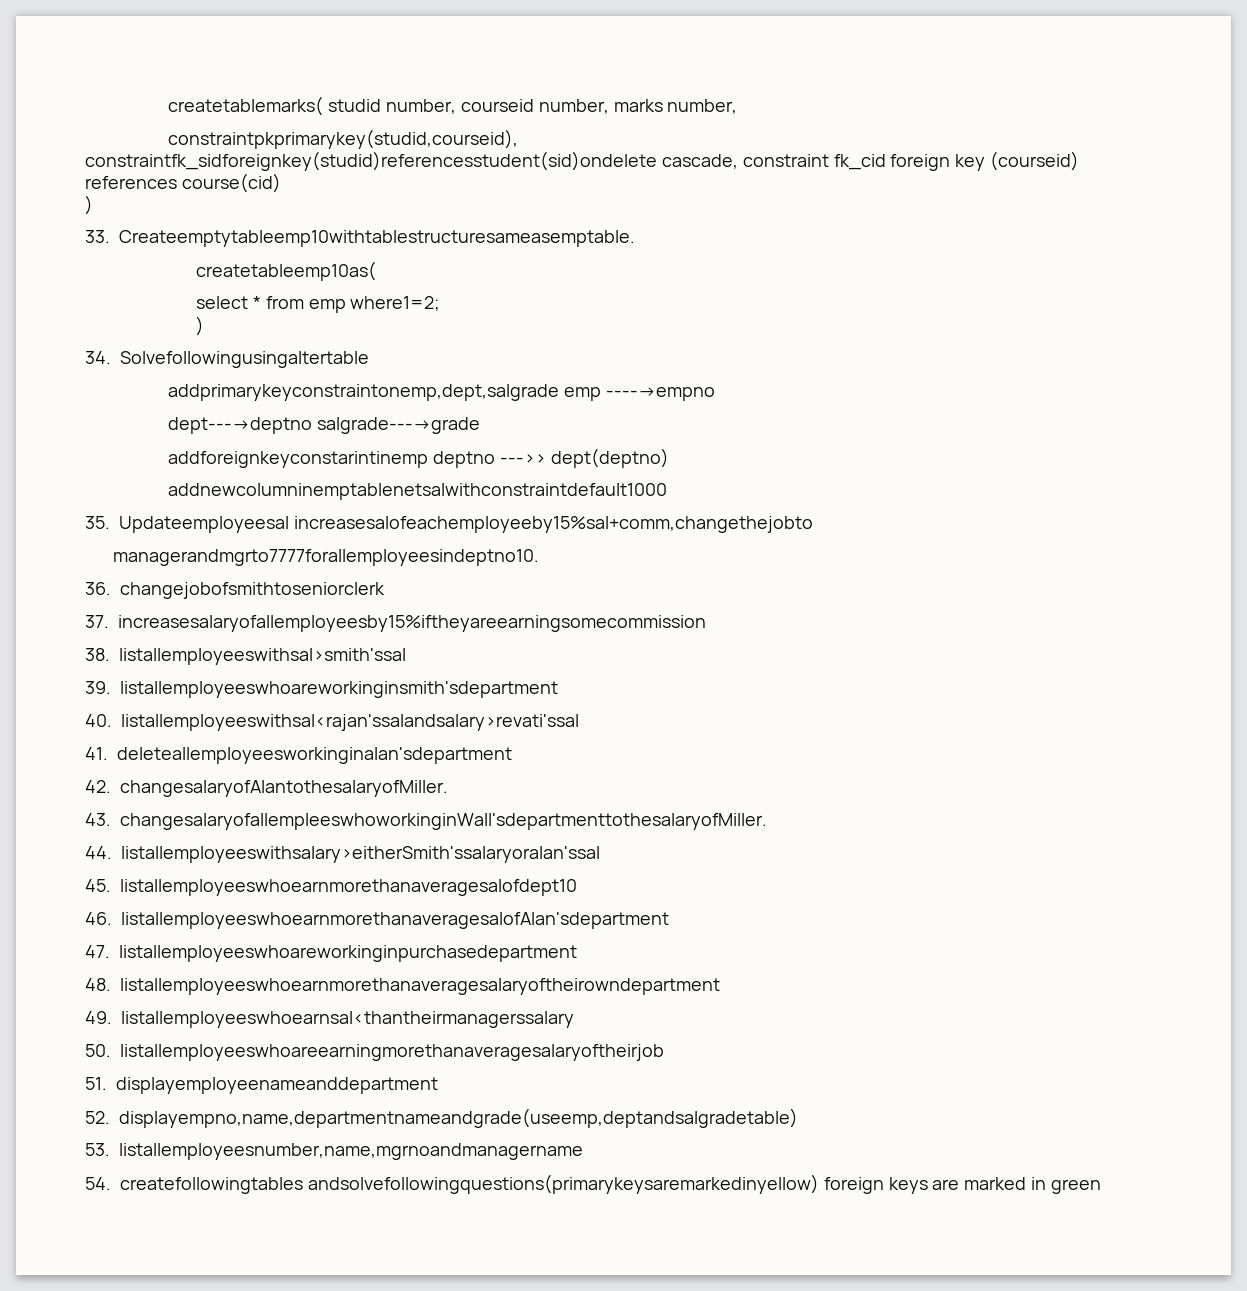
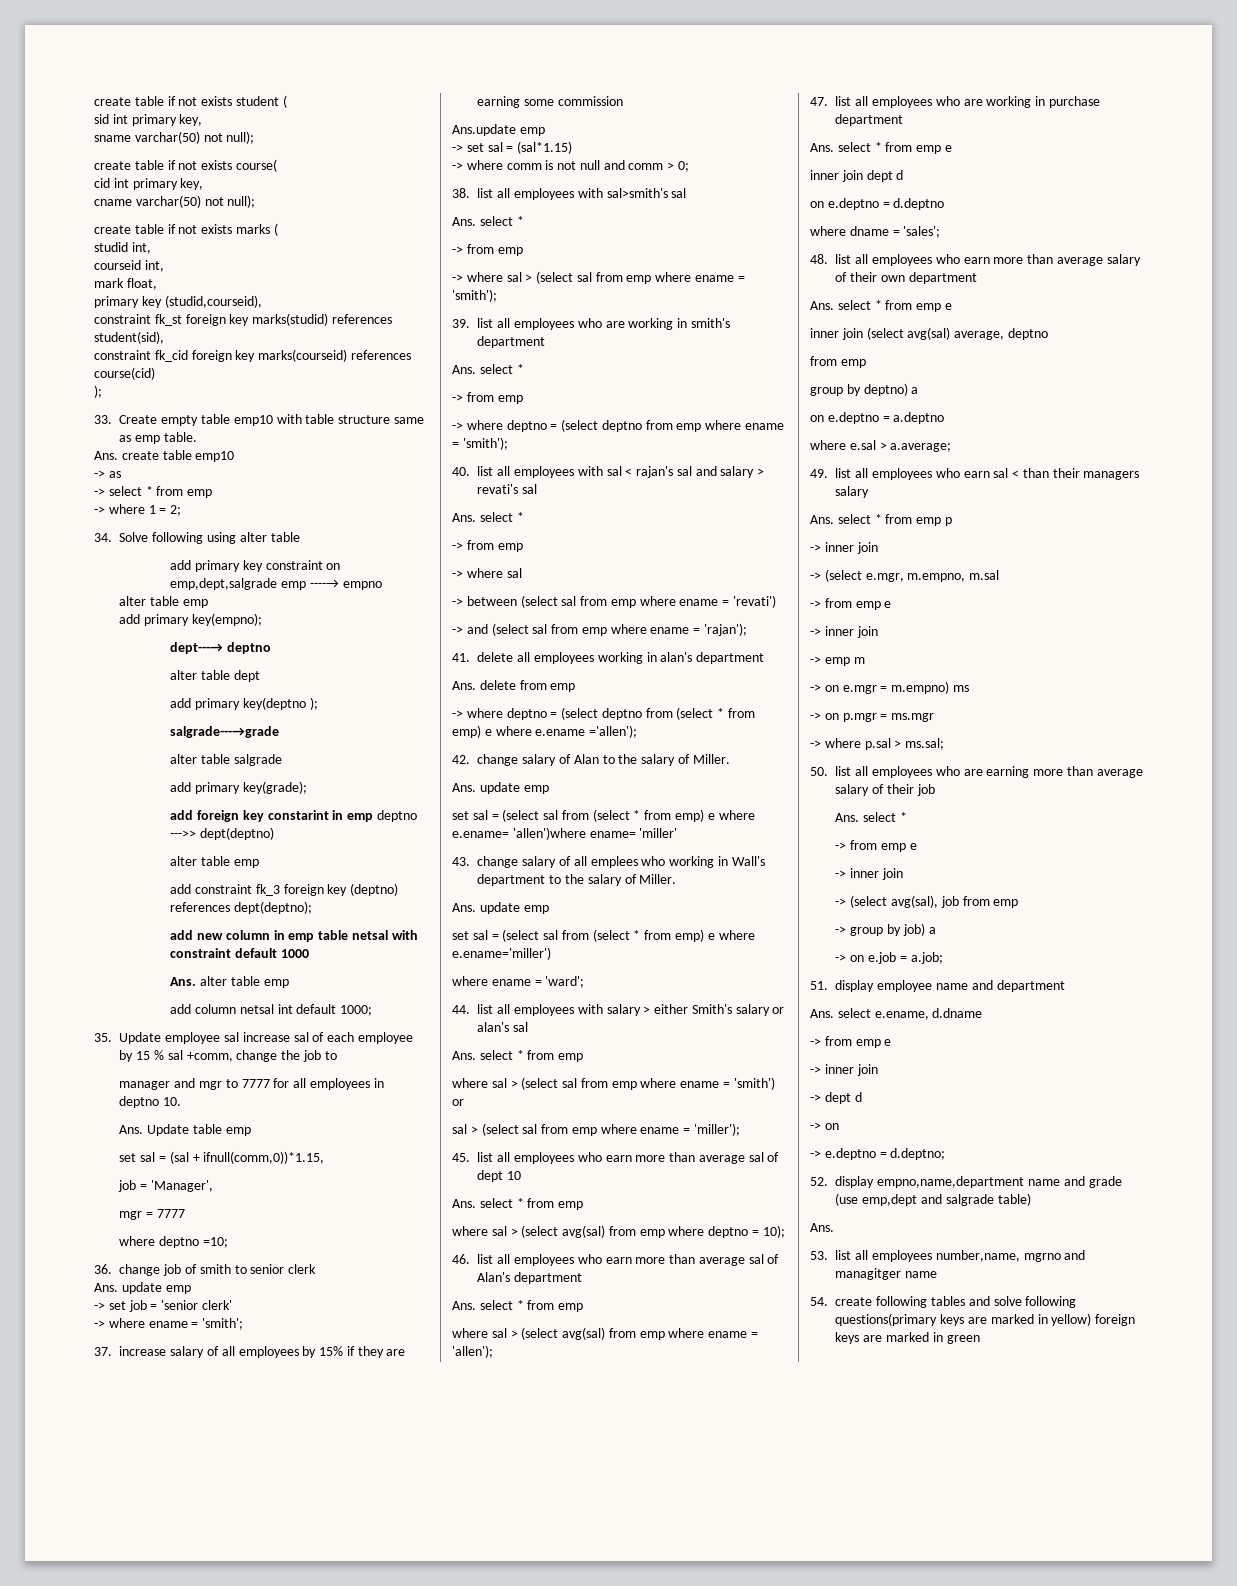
- createtablemarks( studid number, courseid number, marks number,
- constraintpkprimarykey(studid,courseid),
- constraintfk_sidforeignkey(studid)referencesstudent(sid)ondelete cascade, constraint fk_cid foreign key (courseid) references course(cid)
- )
+ create table if not exists student (
+ sid int primary key,
+ sname varchar(50) not null);
+ create table if not exists course(
+ cid int primary key,
+ cname varchar(50) not null);
+ create table if not exists marks (
+ studid int,
+ courseid int,
+ mark float,
+ primary key (studid,courseid),
+ constraint fk_st foreign key marks(studid) references student(sid),
+ constraint fk_cid foreign key marks(courseid) references course(cid)
+ );
- 33. Createemptytableemp10withtablestructuresameasemptable.
- createtableemp10as(
- select * from emp where1=2;
- )
- 34. Solvefollowingusingaltertable
- addprimarykeyconstraintonemp,dept,salgrade emp ----→empno
- dept---→deptno salgrade---→grade
- addforeignkeyconstarintinemp deptno --->> dept(deptno)
- addnewcolumninemptablenetsalwithconstraintdefault1000
- 35. Updateemployeesal increasesalofeachemployeeby15%sal+comm,changethejobto
- managerandmgrto7777forallemployeesindeptno10.
- 36. changejobofsmithtoseniorclerk
- 37. increasesalaryofallemployeesby15%iftheyareearningsomecommission
- 38. listallemployeeswithsal>smith'ssal
- 39. listallemployeeswhoareworkinginsmith'sdepartment
- 40. listallemployeeswithsal<rajan'ssalandsalary>revati'ssal
- 41. deleteallemployeesworkinginalan'sdepartment
- 42. changesalaryofAlantothesalaryofMiller.
- 43. changesalaryofallempleeswhoworkinginWall'sdepartmenttothesalaryofMiller.
- 44. listallemployeeswithsalary>eitherSmith'ssalaryoralan'ssal
- 45. listallemployeeswhoearnmorethanaveragesalofdept10
- 46. listallemployeeswhoearnmorethanaveragesalofAlan'sdepartment
- 47. listallemployeeswhoareworkinginpurchasedepartment
- 48. listallemployeeswhoearnmorethanaveragesalaryoftheirowndepartment
- 49. listallemployeeswhoearnsal<thantheirmanagerssalary
- 50. listallemployeeswhoareearningmorethanaveragesalaryoftheirjob
- 51. displayemployeenameanddepartment
- 52. displayempno,name,departmentnameandgrade(useemp,deptandsalgradetable)
- 53. listallemployeesnumber,name,mgrnoandmanagername
- 54. createfollowingtables andsolvefollowingquestions(primarykeysaremarkedinyellow) foreign keys are marked in green
+ 33. Create empty table emp10 with table structure same as emp table.
+ Ans. create table emp10
+ -> as
+ -> select * from emp
+ -> where 1 = 2;
+ 34. Solve following using alter table
+ add primary key constraint on emp,dept,salgrade emp ----→ empno
+ alter table emp
+ add primary key(empno);
+ dept---→ deptno
+ alter table dept
+ add primary key(deptno );
+ salgrade---→grade
+ alter table salgrade
+ add primary key(grade);
+ add foreign key constarint in emp deptno --->> dept(deptno)
+ alter table emp
+ add constraint fk_3 foreign key (deptno) references dept(deptno);
+ add new column in emp table netsal with constraint default 1000
+ Ans. alter table emp
+ add column netsal int default 1000;
+ 35. Update employee sal increase sal of each employee by 15 % sal +comm, change the job to
+ manager and mgr to 7777 for all employees in deptno 10.
+ Ans. Update table emp
+ set sal = (sal + ifnull(comm,0))*1.15,
+ job = 'Manager',
+ mgr = 7777
+ where deptno =10;
+ 36. change job of smith to senior clerk
+ Ans. update emp
+ -> set job = 'senior clerk'
+ -> where ename = 'smith';
+ 37. increase salary of all employees by 15% if they are earning some commission
+ Ans.update emp
+ -> set sal = (sal*1.15)
+ -> where comm is not null and comm > 0;
+ 38. list all employees with sal>smith's sal
+ Ans. select *
+ -> from emp
+ -> where sal > (select sal from emp where ename = 'smith');
+ 39. list all employees who are working in smith's department
+ Ans. select *
+ -> from emp
+ -> where deptno = (select deptno from emp where ename = 'smith');
+ 40. list all employees with sal < rajan's sal and salary > revati's sal
+ Ans. select *
+ -> from emp
+ -> where sal
+ -> between (select sal from emp where ename = 'revati')
+ -> and (select sal from emp where ename = 'rajan');
+ 41. delete all employees working in alan's department
+ Ans. delete from emp
+ -> where deptno = (select deptno from (select * from emp) e where e.ename ='allen');
+ 42. change salary of Alan to the salary of Miller.
+ Ans. update emp
+ set sal = (select sal from (select * from emp) e where e.ename= 'allen')where ename= 'miller'
+ 43. change salary of all emplees who working in Wall's department to the salary of Miller.
+ Ans. update emp
+ set sal = (select sal from (select * from emp) e where e.ename='miller')
+ where ename = 'ward';
+ 44. list all employees with salary > either Smith's salary or alan's sal
+ Ans. select * from emp
+ where sal > (select sal from emp where ename = 'smith') or
+ sal > (select sal from emp where ename = 'miller');
+ 45. list all employees who earn more than average sal of dept 10
+ Ans. select * from emp
+ where sal > (select avg(sal) from emp where deptno = 10);
+ 46. list all employees who earn more than average sal of Alan's department
+ Ans. select * from emp
+ where sal > (select avg(sal) from emp where ename = 'allen');
+ 47. list all employees who are working in purchase department
+ Ans. select * from emp e
+ inner join dept d
+ on e.deptno = d.deptno
+ where dname = 'sales';
+ 48. list all employees who earn more than average salary of their own department
+ Ans. select * from emp e
+ inner join (select avg(sal) average, deptno
+ from emp
+ group by deptno) a
+ on e.deptno = a.deptno
+ where e.sal > a.average;
+ 49. list all employees who earn sal < than their managers salary
+ Ans. select * from emp p
+ -> inner join
+ -> (select e.mgr, m.empno, m.sal
+ -> from emp e
+ -> inner join
+ -> emp m
+ -> on e.mgr = m.empno) ms
+ -> on p.mgr = ms.mgr
+ -> where p.sal > ms.sal;
+ 50. list all employees who are earning more than average salary of their job
+ Ans. select *
+ -> from emp e
+ -> inner join
+ -> (select avg(sal), job from emp
+ -> group by job) a
+ -> on e.job = a.job;
+ 51. display employee name and department
+ Ans. select e.ename, d.dname
+ -> from emp e
+ -> inner join
+ -> dept d
+ -> on
+ -> e.deptno = d.deptno;
+ 52. display empno,name,department name and grade (use emp,dept and salgrade table)
+ Ans.
+ 53. list all employees number,name, mgrno and managitger name
+ 54. create following tables and solve following questions(primary keys are marked in yellow) foreign keys are marked in green

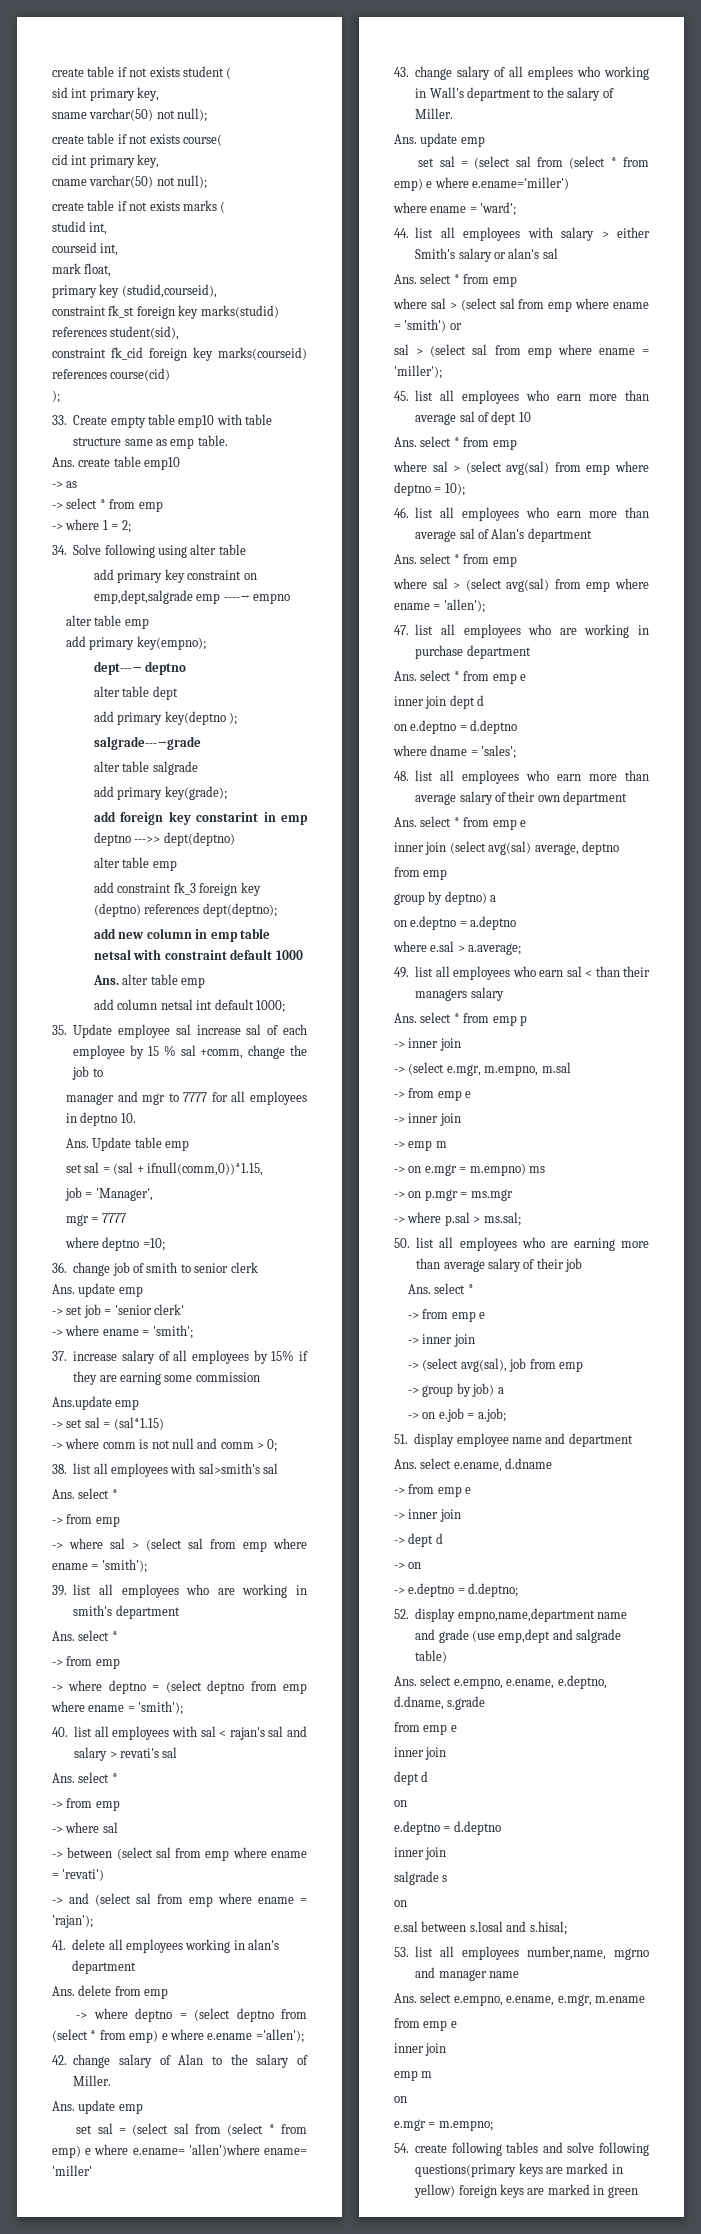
  52. display empno,name,department name and grade (use emp,dept and salgrade table)
- Ans.
+ Ans. select e.empno, e.ename, e.deptno, d.dname, s.grade
+ from emp e
+ inner join
+ dept d
+ on
+ e.deptno = d.deptno
+ inner join
+ salgrade s
+ on
+ e.sal between s.losal and s.hisal;
- 53. list all employees number,name, mgrno and managitger name
+ 53. list all employees number,name, mgrno and manager name
+ Ans. select e.empno, e.ename, e.mgr, m.ename
+ from emp e
+ inner join
+ emp m
+ on
+ e.mgr = m.empno;

